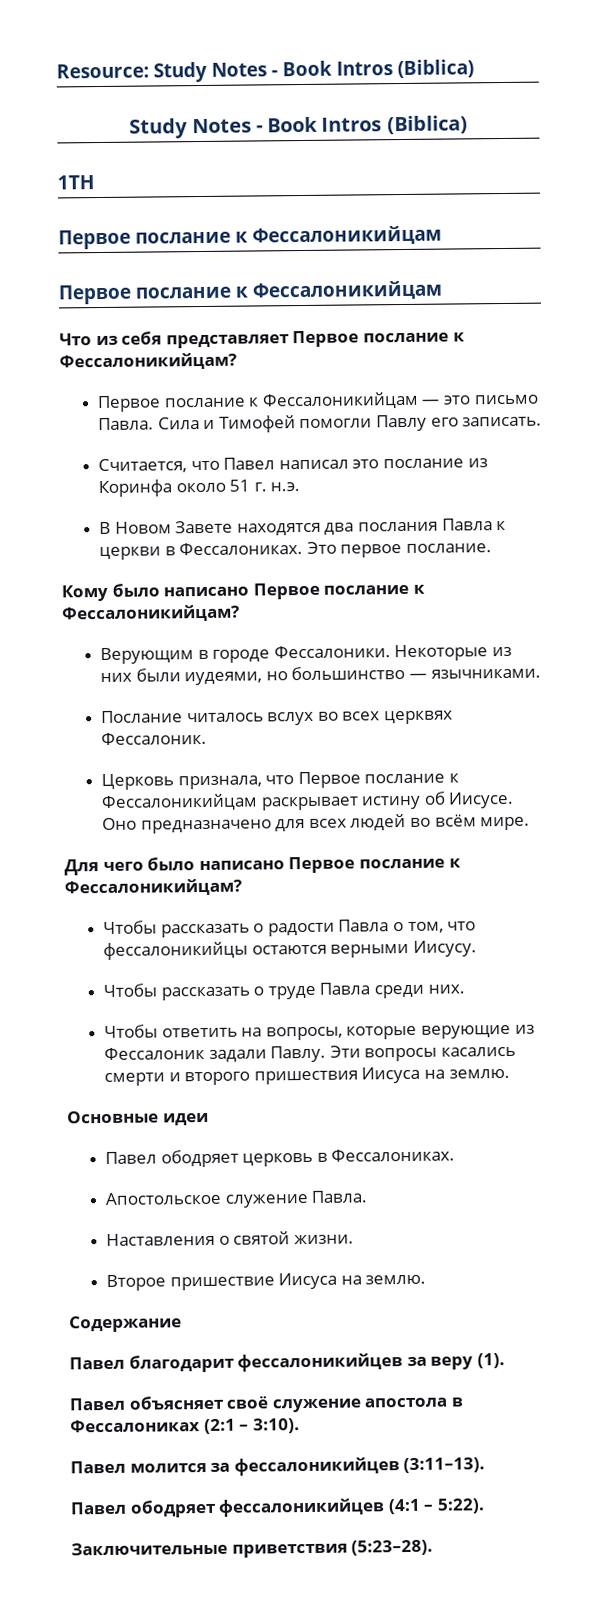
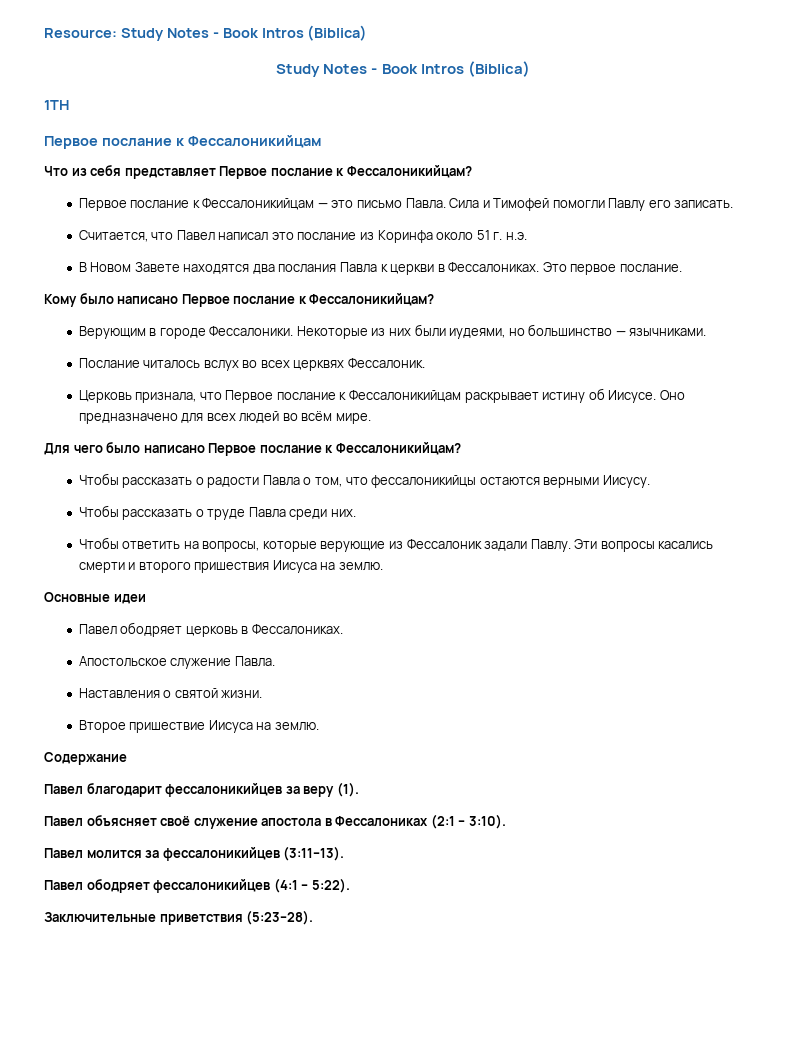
  1TH
- Первое послание к Фессалоникийцам

